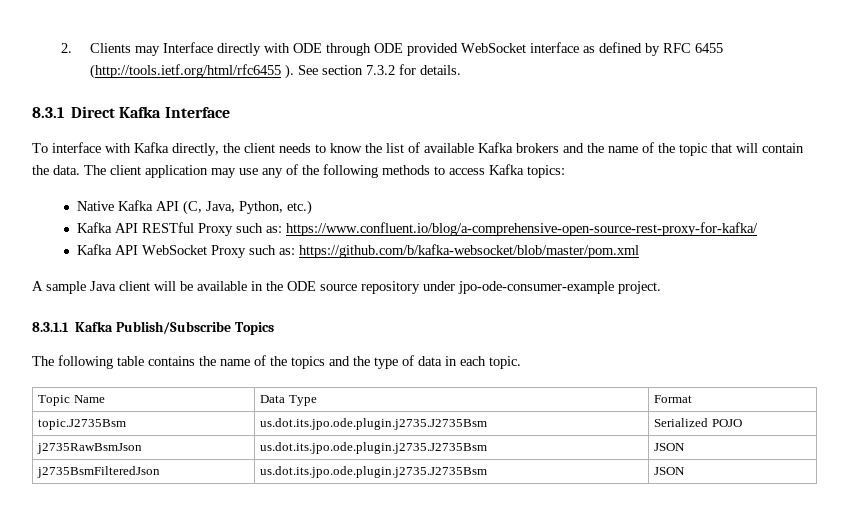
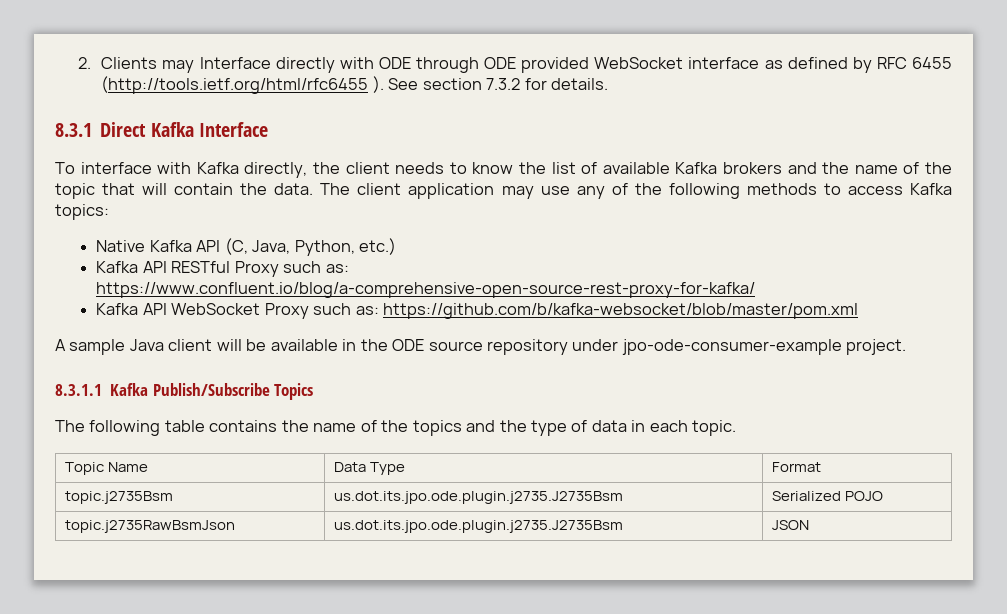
- topic.J2735Bsm | us.dot.its.jpo.ode.plugin.j2735.J2735Bsm | Serialized POJO
+ topic.j2735Bsm | us.dot.its.jpo.ode.plugin.j2735.J2735Bsm | Serialized POJO
- j2735RawBsmJson | us.dot.its.jpo.ode.plugin.j2735.J2735Bsm | JSON
- j2735BsmFilteredJson | us.dot.its.jpo.ode.plugin.j2735.J2735Bsm | JSON
+ topic.j2735RawBsmJson | us.dot.its.jpo.ode.plugin.j2735.J2735Bsm | JSON

